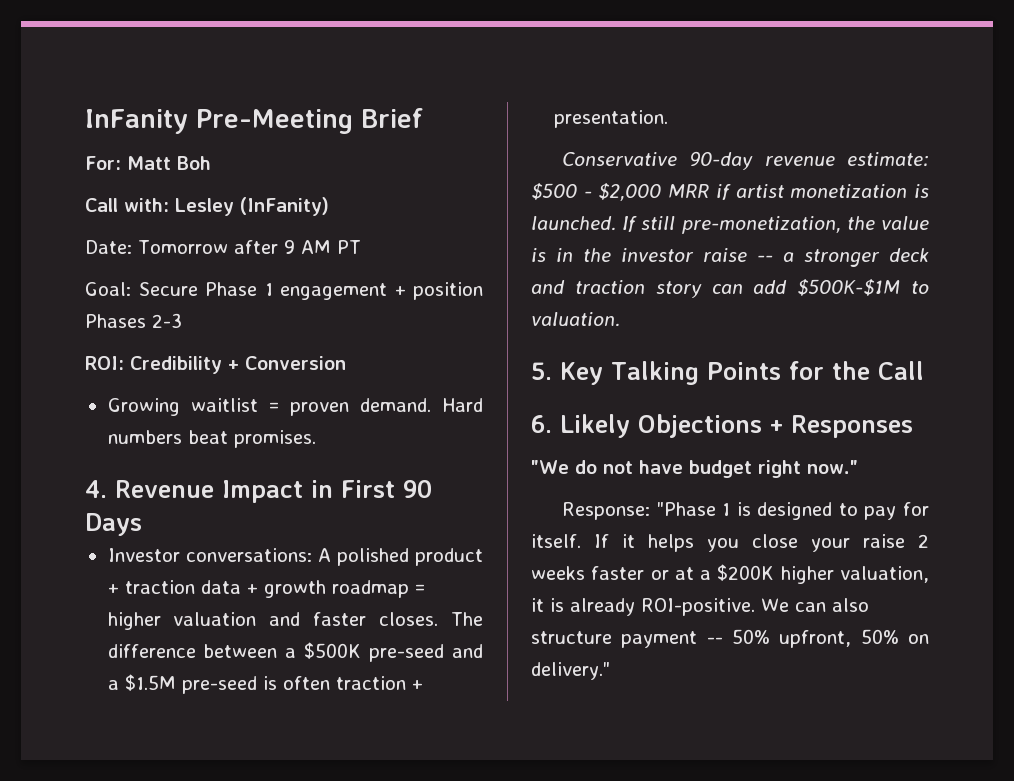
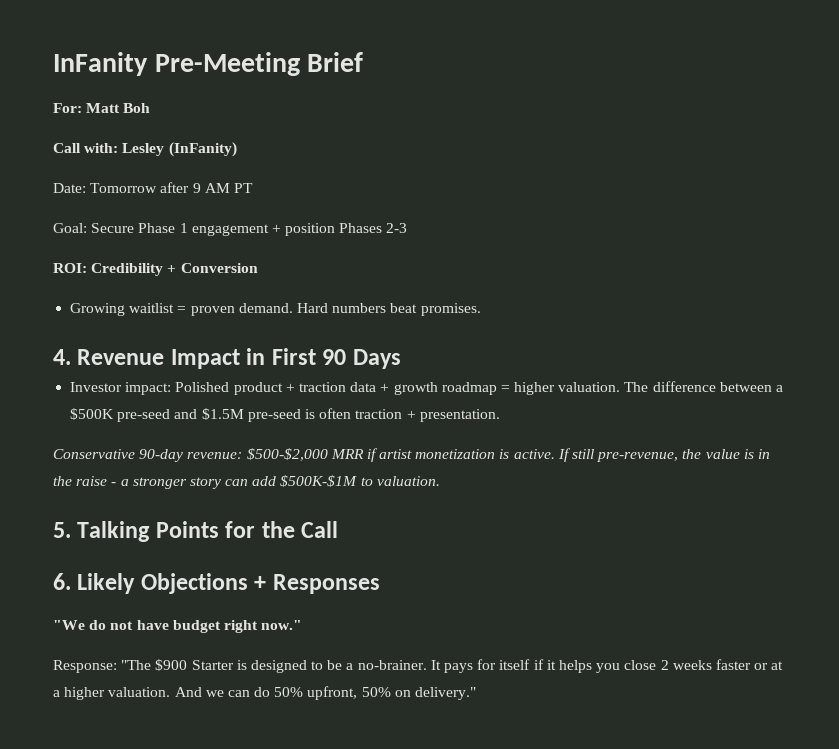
- Investor conversations: A polished product + traction data + growth roadmap = higher valuation and faster closes.
+ Investor impact: Polished product + traction data + growth roadmap = higher valuation.
- The difference between a $500K pre-seed and a $1.5M pre-seed is often traction + presentation.
+ The difference between a $500K pre-seed and $1.5M pre-seed is often traction + presentation.
- Conservative 90-day revenue estimate: $500 - $2,000 MRR if artist monetization is launched.
+ Conservative 90-day revenue: $500-$2,000 MRR if artist monetization is active.
- If still pre-monetization, the value is in the investor raise -- a stronger deck and traction story can add $500K-$1M to valuation.
+ If still pre-revenue, the value is in the raise - a stronger story can add $500K-$1M to valuation.
- 5. Key Talking Points for the Call
+ 5. Talking Points for the Call
- Response: "Phase 1 is designed to pay for itself. If it helps you close your raise 2 weeks faster or at a $200K higher valuation, it is already ROI-positive. We can also structure payment -- 50% upfront, 50% on delivery."
+ Response: "The $900 Starter is designed to be a no-brainer. It pays for itself if it helps you close 2 weeks faster or at a higher valuation. And we can do 50% upfront, 50% on delivery."

